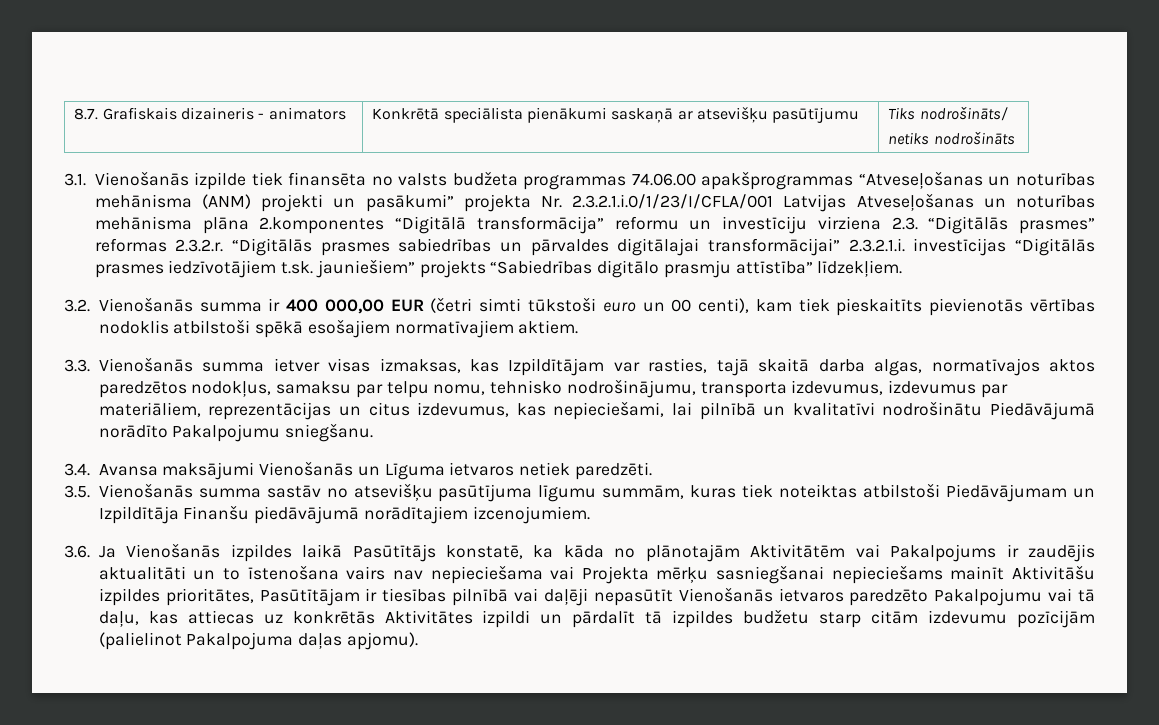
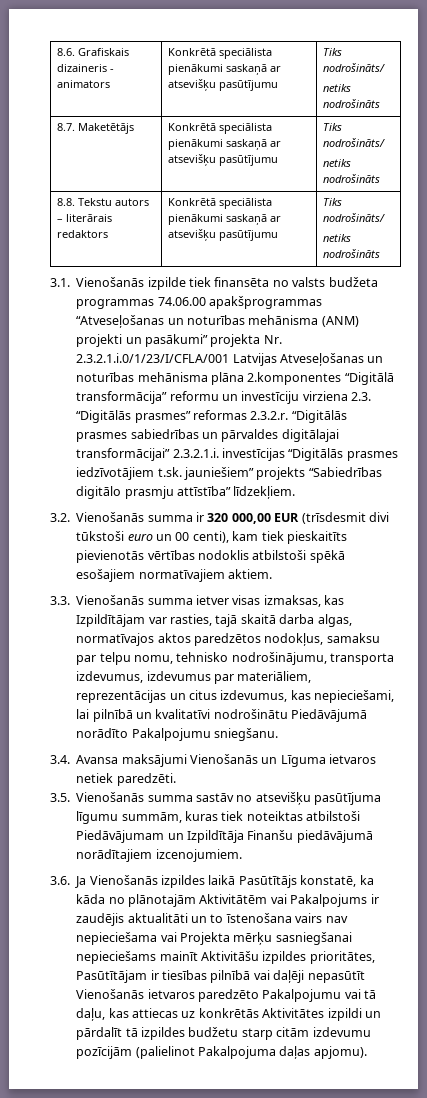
- 8.7. Grafiskais dizaineris - animators | Konkrētā speciālista pienākumi saskaņā ar atsevišķu pasūtījumu | Tiks nodrošināts/
+ 8.6. Grafiskais dizaineris - animators | Konkrētā speciālista pienākumi saskaņā ar atsevišķu pasūtījumu | Tiks nodrošināts/
+ 8.7. Maketētājs | Konkrētā speciālista pienākumi saskaņā ar atsevišķu pasūtījumu | Tiks nodrošināts/
+ netiks nodrošināts
+ 8.8. Tekstu autors – literārais redaktors | Konkrētā speciālista pienākumi saskaņā ar atsevišķu pasūtījumu | Tiks nodrošināts/
+ netiks nodrošināts
- 3.2. Vienošanās summa ir 400 000,00 EUR (četri simti tūkstoši euro un 00 centi), kam tiek pieskaitīts pievienotās vērtības nodoklis atbilstoši spēkā esošajiem normatīvajiem aktiem.
+ 3.2. Vienošanās summa ir 320 000,00 EUR (trīsdesmit divi tūkstoši euro un 00 centi), kam tiek pieskaitīts pievienotās vērtības nodoklis atbilstoši spēkā esošajiem normatīvajiem aktiem.

